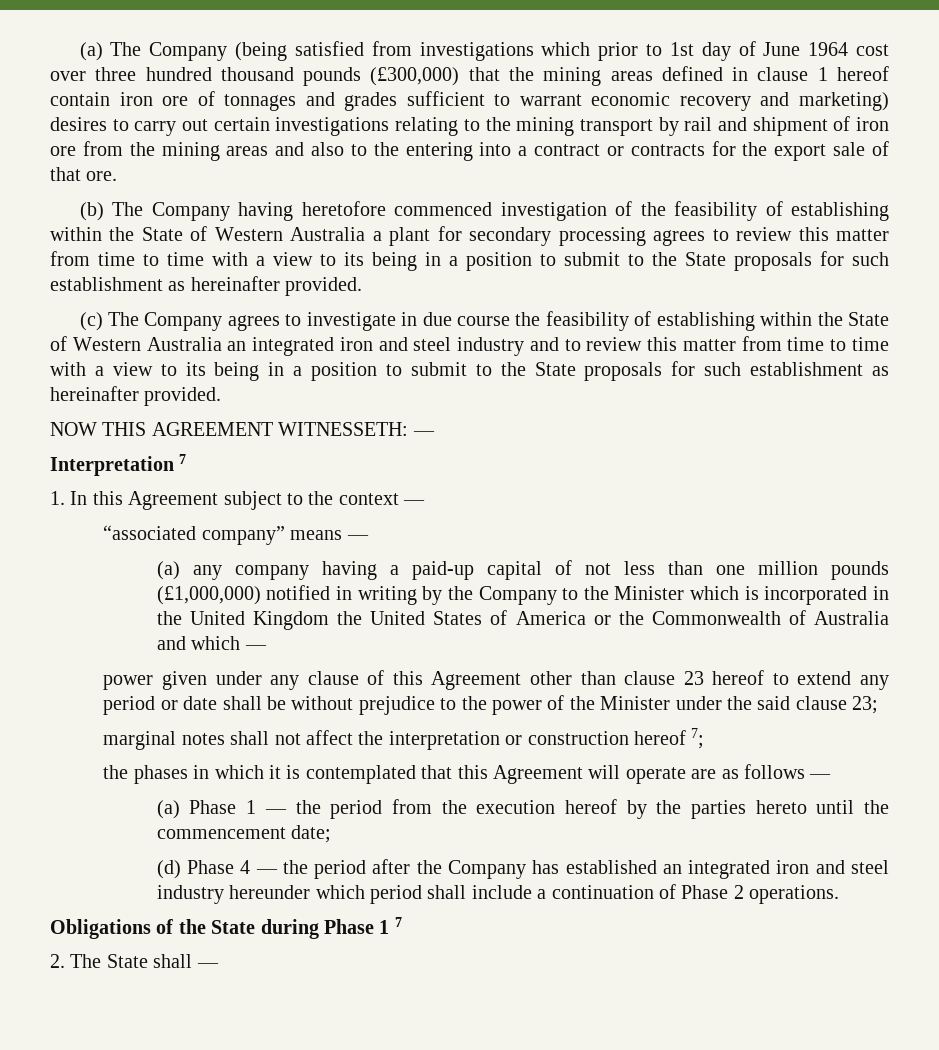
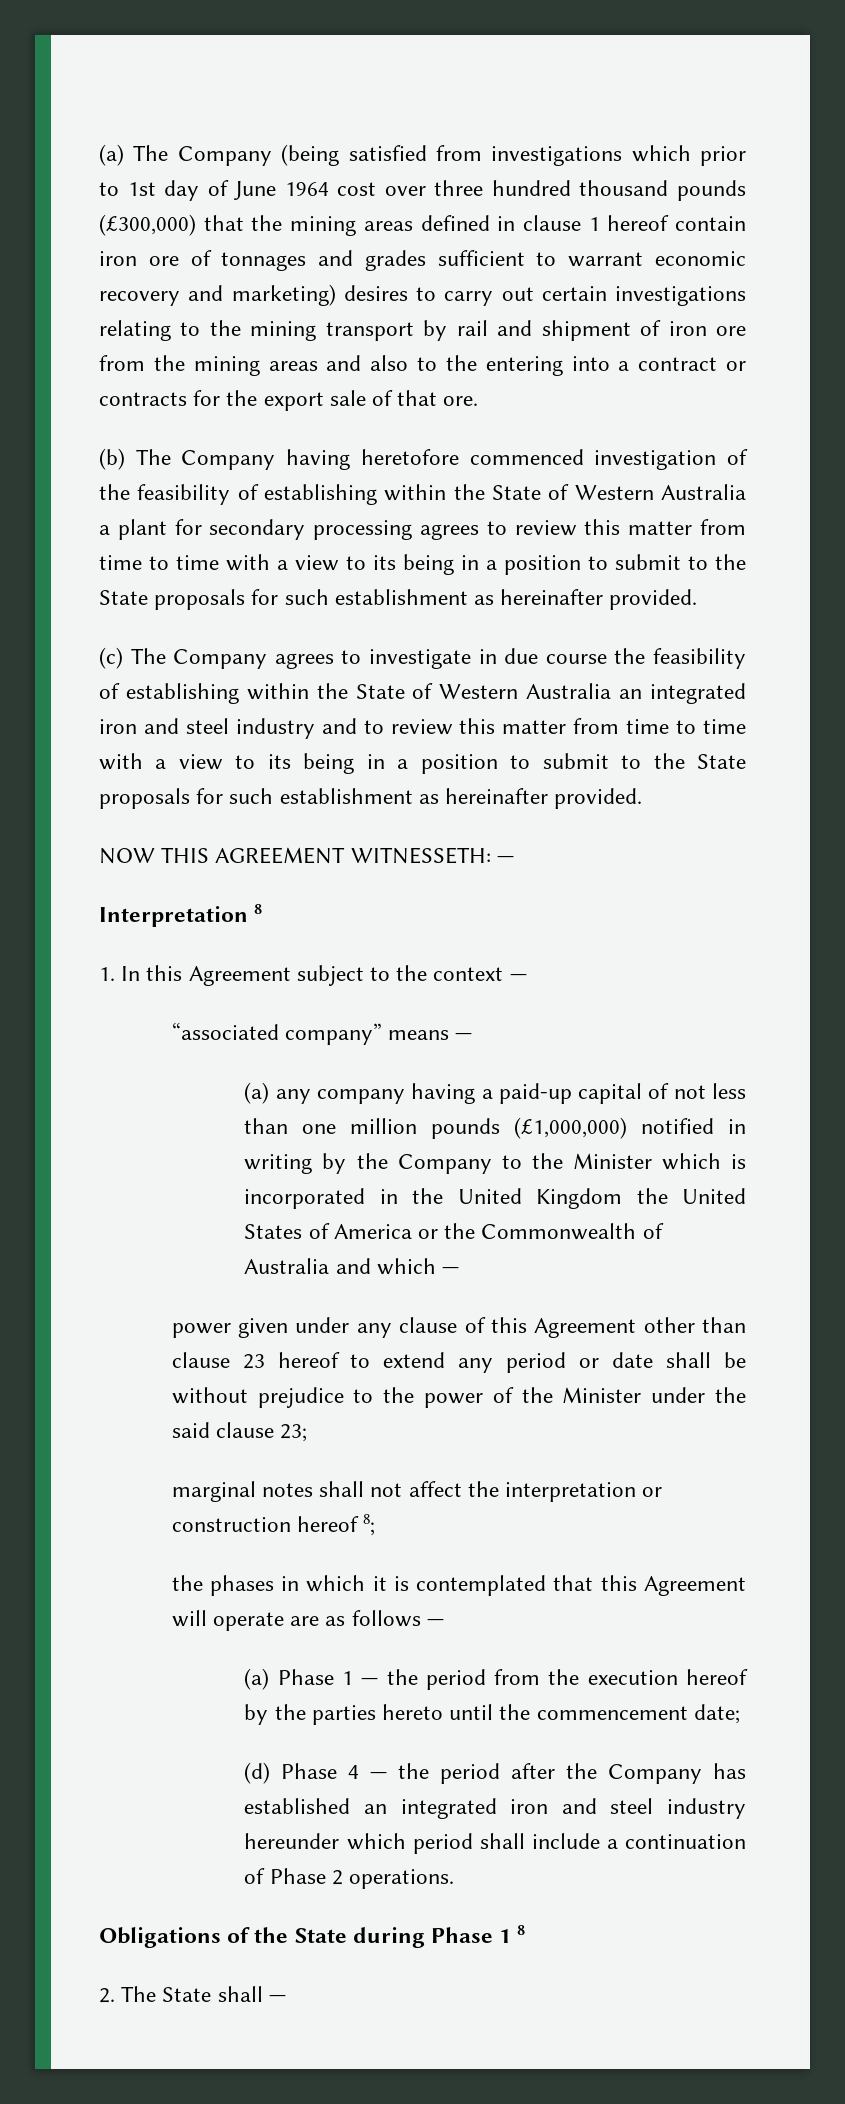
- Interpretation 7
+ Interpretation 8
- marginal notes shall not affect the interpretation or construction hereof 7;
+ marginal notes shall not affect the interpretation or construction hereof 8;
- Obligations of the State during Phase 1 7
+ Obligations of the State during Phase 1 8

